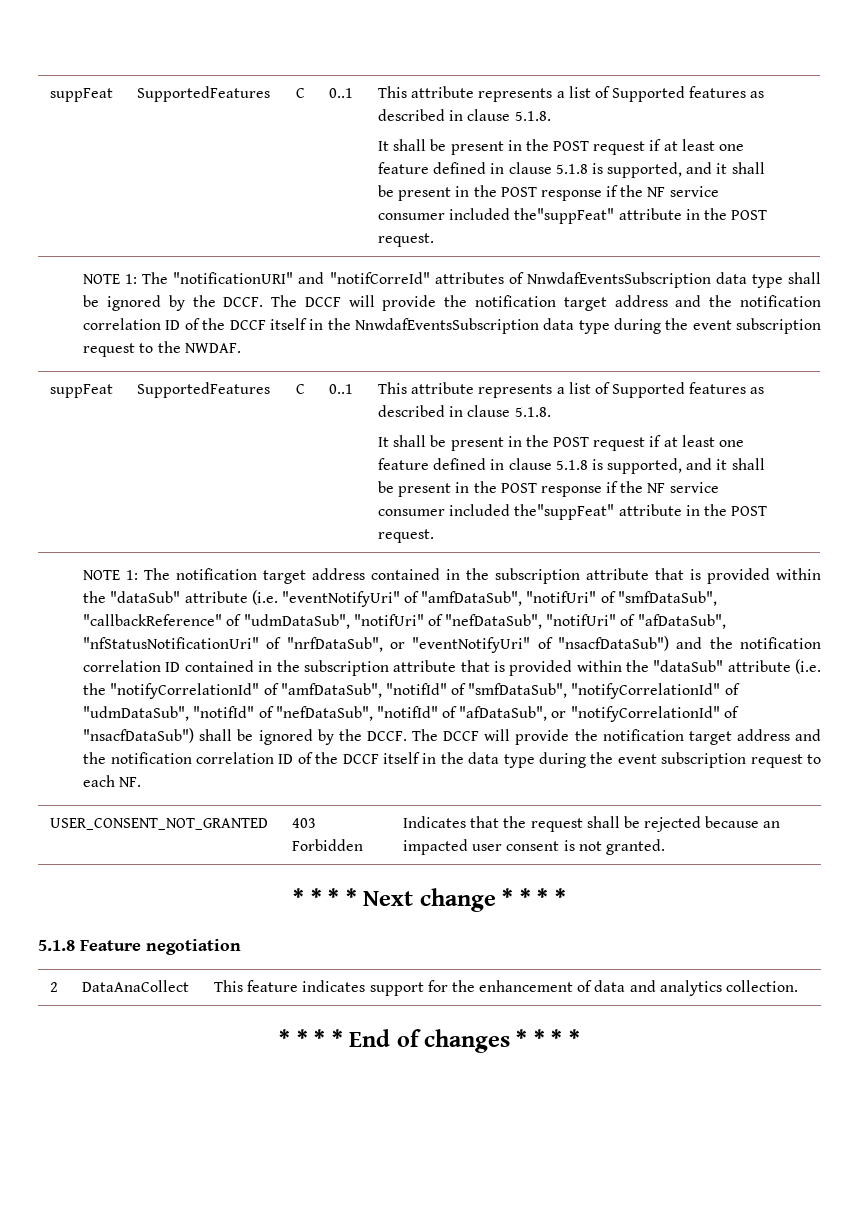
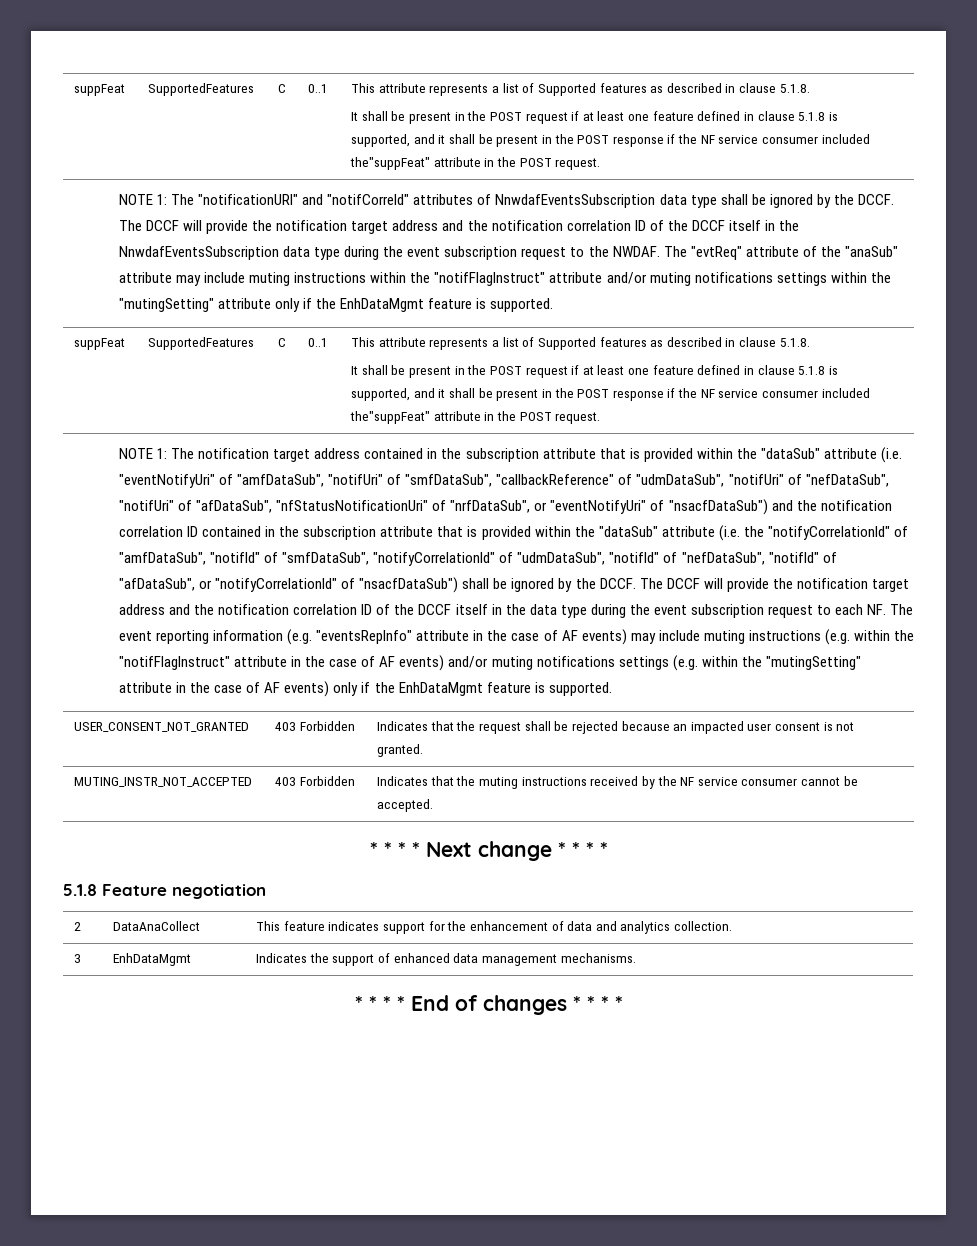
+ The "evtReq" attribute of the "anaSub" attribute may include muting instructions within the "notifFlagInstruct" attribute and/or muting notifications settings within the "mutingSetting" attribute only if the EnhDataMgmt feature is supported.
- The DCCF will provide the notification target address and the notification correlation ID of the DCCF itself in the data type during the event subscription request to each NF.
+ The DCCF will provide the notification target address and the notification correlation ID of the DCCF itself in the data type during the event subscription request to each NF. The event reporting information (e.g. "eventsRepInfo" attribute in the case of AF events) may include muting instructions (e.g. within the "notifFlagInstruct" attribute in the case of AF events) and/or muting notifications settings (e.g. within the "mutingSetting" attribute in the case of AF events) only if the EnhDataMgmt feature is supported.
+ MUTING_INSTR_NOT_ACCEPTED | 403 Forbidden | Indicates that the muting instructions received by the NF service consumer cannot be accepted.
+ 3 | EnhDataMgmt | Indicates the support of enhanced data management mechanisms.

